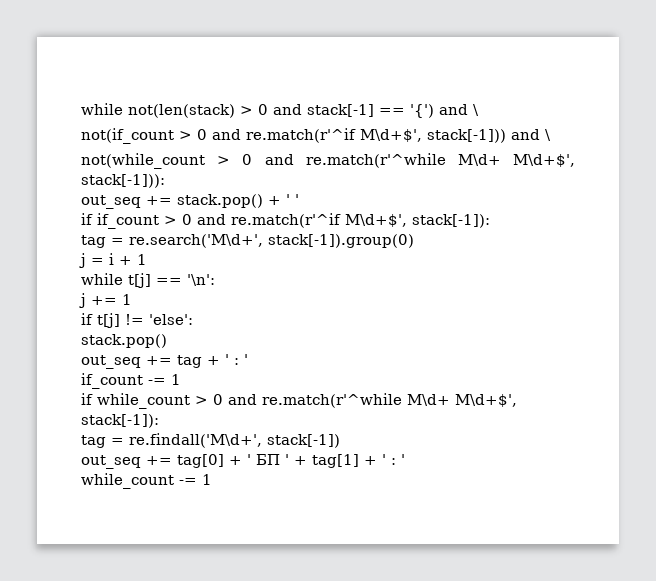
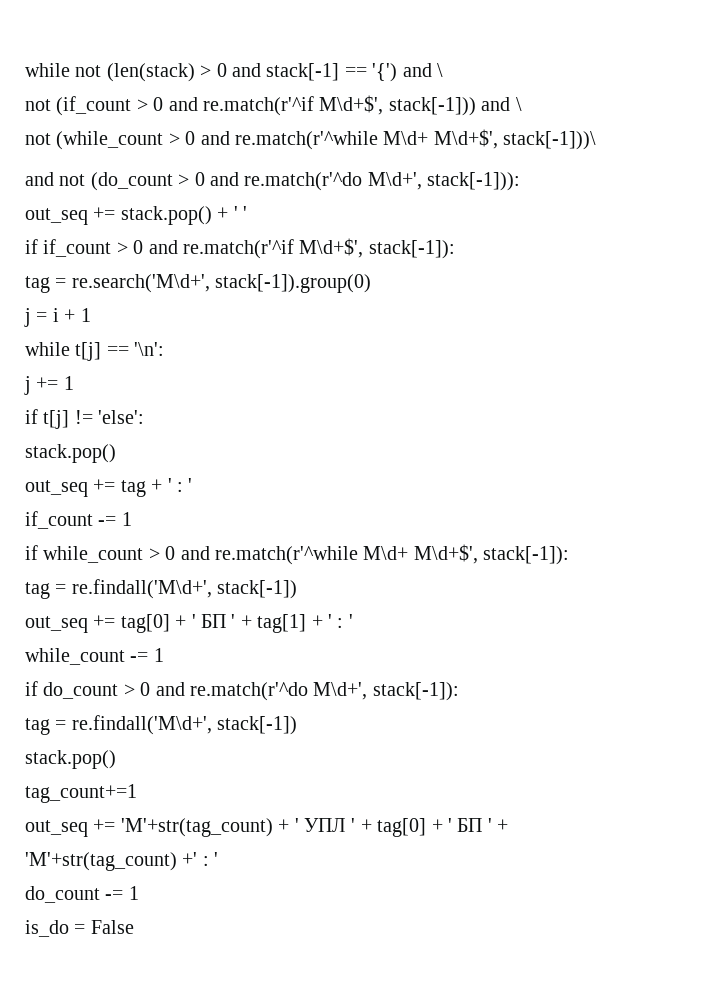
- while not(len(stack) > 0 and stack[-1] == '{') and \
+ while not (len(stack) > 0 and stack[-1] == '{') and \
- not(if_count > 0 and re.match(r'^if M\d+$', stack[-1])) and \
+ not (if_count > 0 and re.match(r'^if M\d+$', stack[-1])) and \
- not(while_count > 0 and re.match(r'^while М\d+ М\d+$', stack[-1])):
+ not (while_count > 0 and re.match(r'^while M\d+ M\d+$', stack[-1]))\
+ and not (do_count > 0 and re.match(r'^do M\d+', stack[-1])):
+ if do_count > 0 and re.match(r'^do M\d+', stack[-1]):
+ tag = re.findall('M\d+', stack[-1])
+ stack.pop()
+ tag_count+=1
+ out_seq += 'M'+str(tag_count) + ' УПЛ ' + tag[0] + ' БП ' + 'M'+str(tag_count) +' : '
+ do_count -= 1
+ is_do = False

